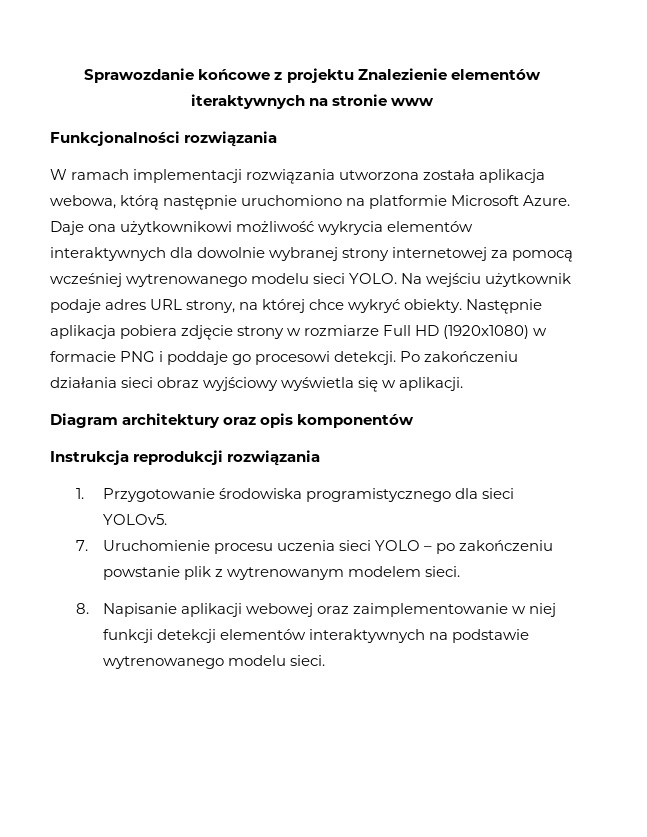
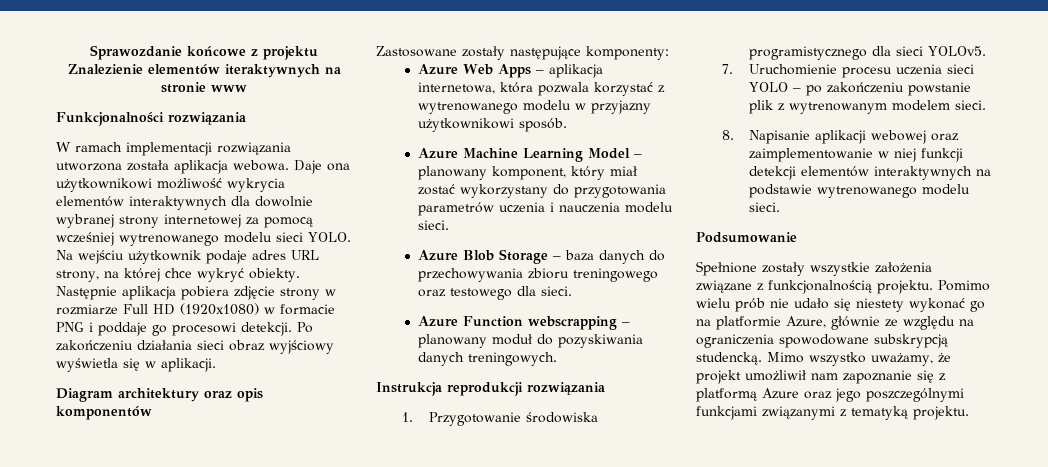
- W ramach implementacji rozwiązania utworzona została aplikacja webowa, którą następnie uruchomiono na platformie Microsoft Azure.
+ W ramach implementacji rozwiązania utworzona została aplikacja webowa.
+ Zastosowane zostały następujące komponenty:
+ Azure Web Apps – aplikacja internetowa, która pozwala korzystać z wytrenowanego modelu w przyjazny użytkownikowi sposób.
+ Azure Machine Learning Model – planowany komponent, który miał zostać wykorzystany do przygotowania parametrów uczenia i nauczenia modelu sieci.
+ Azure Blob Storage – baza danych do przechowywania zbioru treningowego oraz testowego dla sieci.
+ Azure Function webscrapping – planowany moduł do pozyskiwania danych treningowych.
+ Podsumowanie
+ Spełnione zostały wszystkie założenia związane z funkcjonalnością projektu. Pomimo wielu prób nie udało się niestety wykonać go na platformie Azure, głównie ze względu na ograniczenia spowodowane subskrypcją studencką. Mimo wszystko uważamy, że projekt umożliwił nam zapoznanie się z platformą Azure oraz jego poszczególnymi funkcjami związanymi z tematyką projektu.

